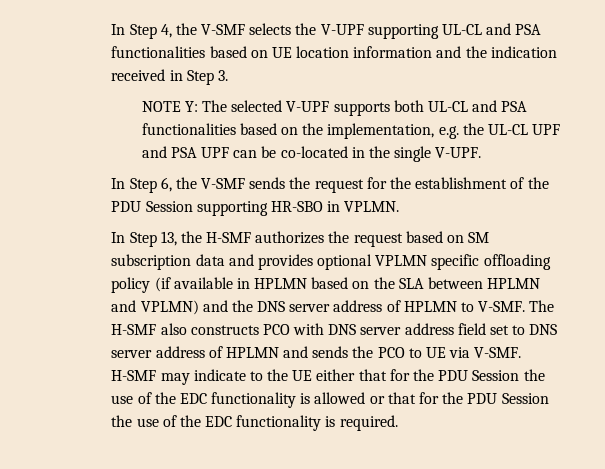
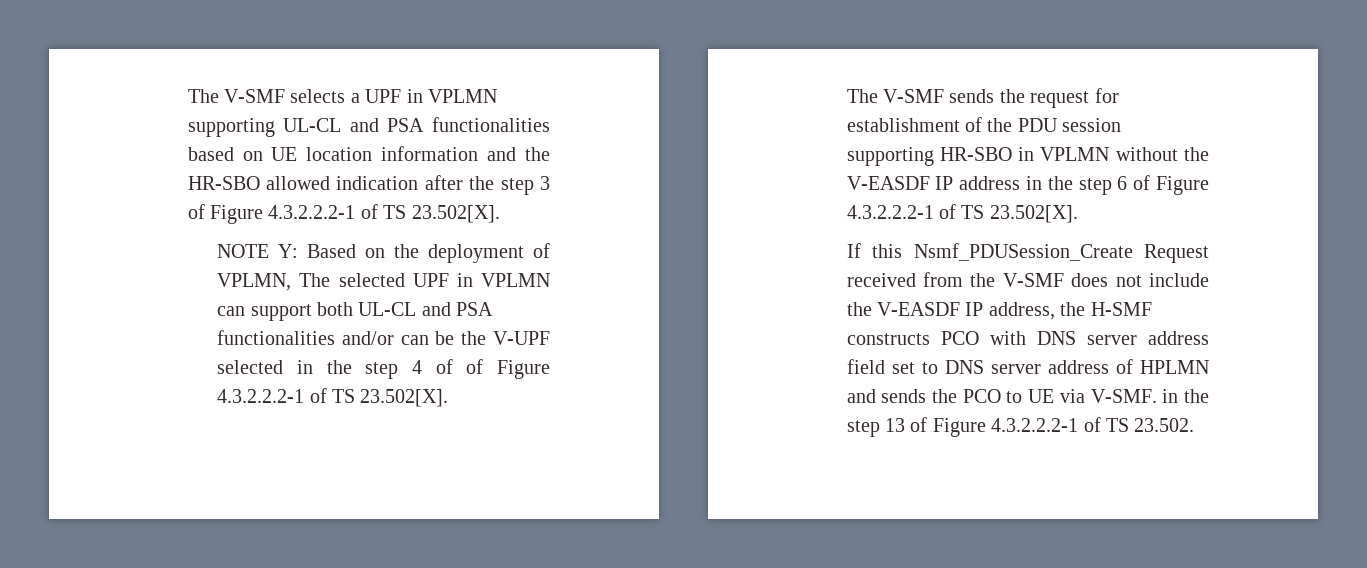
- In Step 4, the V-SMF selects the V-UPF supporting UL-CL and PSA functionalities based on UE location information and the indication received in Step 3.
- NOTE Y: The selected V-UPF supports both UL-CL and PSA functionalities based on the implementation, e.g. the UL-CL UPF and PSA UPF can be co-located in the single V-UPF.
- In Step 6, the V-SMF sends the request for the establishment of the PDU Session supporting HR-SBO in VPLMN.
- In Step 13, the H-SMF authorizes the request based on SM subscription data and provides optional VPLMN specific offloading policy (if available in HPLMN based on the SLA between HPLMN and VPLMN) and the DNS server address of HPLMN to V-SMF. The H-SMF also constructs PCO with DNS server address field set to DNS server address of HPLMN and sends the PCO to UE via V-SMF. H-SMF may indicate to the UE either that for the PDU Session the use of the EDC functionality is allowed or that for the PDU Session the use of the EDC functionality is required.
+ The V-SMF selects a UPF in VPLMN supporting UL-CL and PSA functionalities based on UE location information and the HR-SBO allowed indication after the step 3 of Figure 4.3.2.2.2-1 of TS 23.502[X].
+ NOTE Y: Based on the deployment of VPLMN, The selected UPF in VPLMN can support both UL-CL and PSA functionalities and/or can be the V-UPF selected in the step 4 of of Figure 4.3.2.2.2-1 of TS 23.502[X].
+ The V-SMF sends the request for establishment of the PDU session supporting HR-SBO in VPLMN without the V-EASDF IP address in the step 6 of Figure 4.3.2.2.2-1 of TS 23.502[X].
+ If this Nsmf_PDUSession_Create Request received from the V-SMF does not include the V-EASDF IP address, the H-SMF constructs PCO with DNS server address field set to DNS server address of HPLMN and sends the PCO to UE via V-SMF. in the step 13 of Figure 4.3.2.2.2-1 of TS 23.502.

